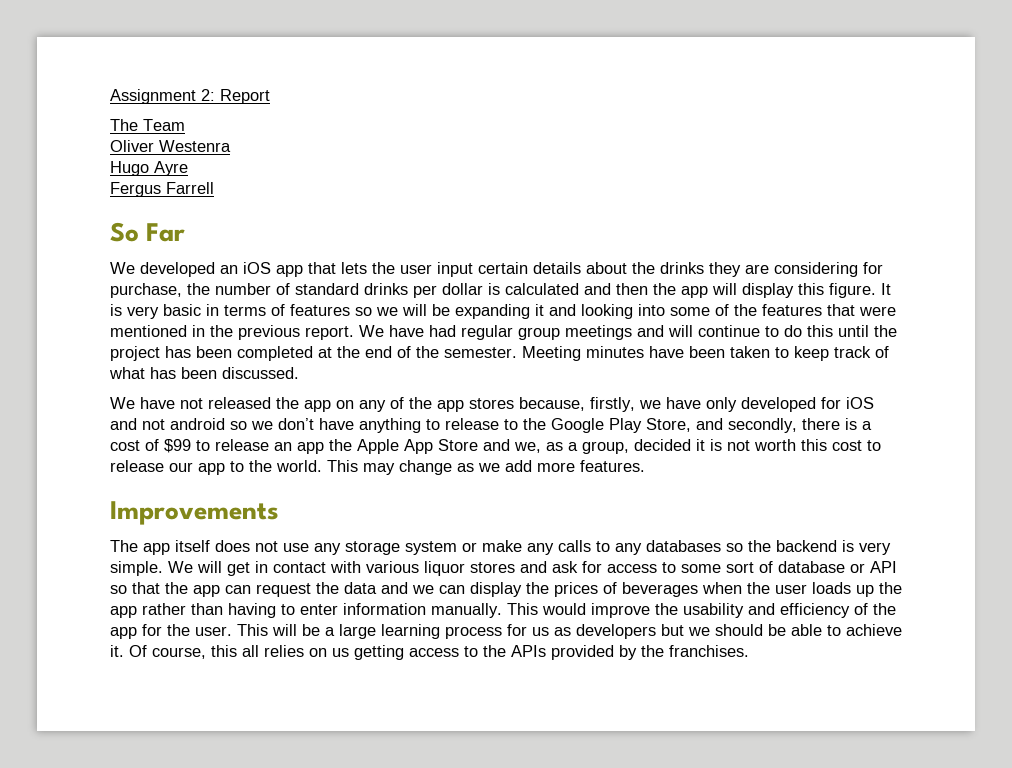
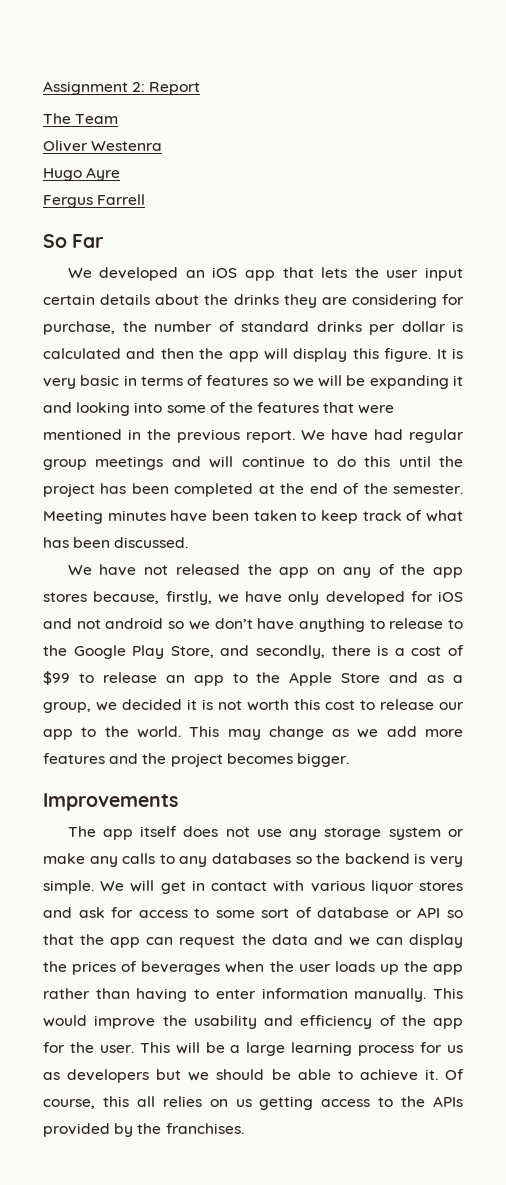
- We have not released the app on any of the app stores because, firstly, we have only developed for iOS and not android so we don’t have anything to release to the Google Play Store, and secondly, there is a cost of $99 to release an app the Apple App Store and we, as a group, decided it is not worth this cost to release our app to the world.
+ We have not released the app on any of the app stores because, firstly, we have only developed for iOS and not android so we don’t have anything to release to the Google Play Store, and secondly, there is a cost of $99 to release an app to the Apple Store and as a group, we decided it is not worth this cost to release our app to the world.
- This may change as we add more features.
+ This may change as we add more features and the project becomes bigger.

